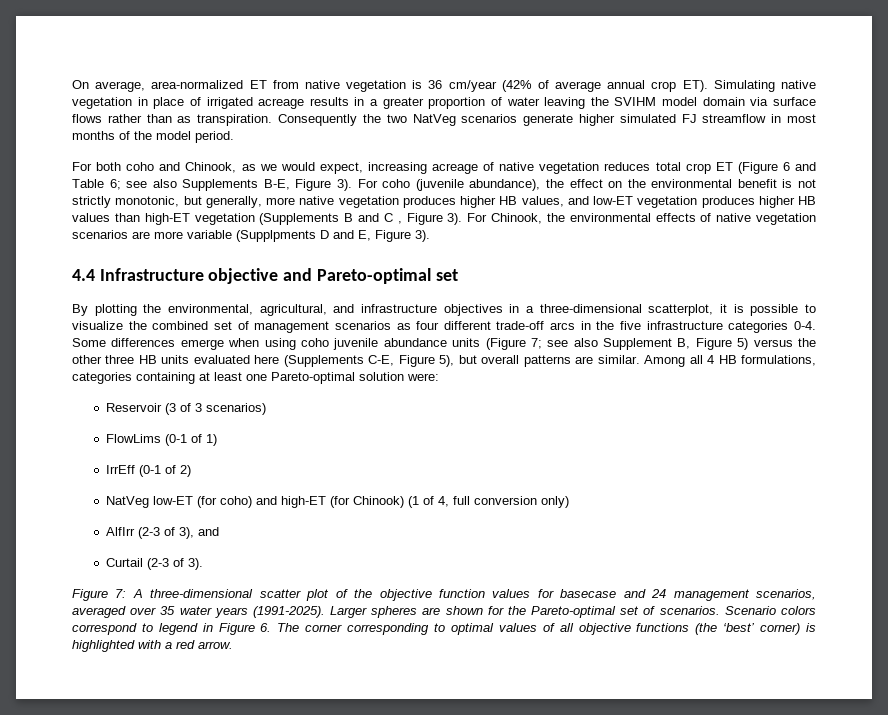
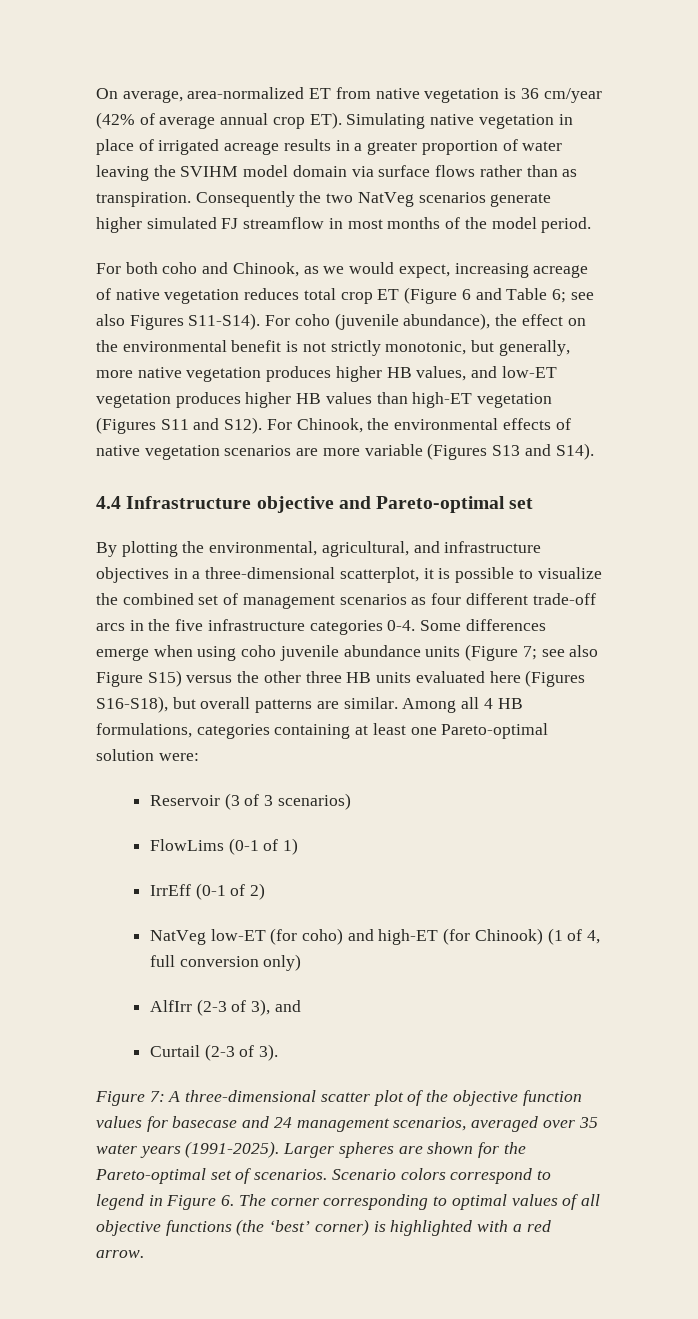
- For both coho and Chinook, as we would expect, increasing acreage of native vegetation reduces total crop ET (Figure 6 and Table 6; see also Supplements B-E, Figure 3).
+ For both coho and Chinook, as we would expect, increasing acreage of native vegetation reduces total crop ET (Figure 6 and Table 6; see also Figures S11-S14).
- For coho (juvenile abundance), the effect on the environmental benefit is not strictly monotonic, but generally, more native vegetation produces higher HB values, and low-ET vegetation produces higher HB values than high-ET vegetation (Supplements B and C , Figure 3).
+ For coho (juvenile abundance), the effect on the environmental benefit is not strictly monotonic, but generally, more native vegetation produces higher HB values, and low-ET vegetation produces higher HB values than high-ET vegetation (Figures S11 and S12).
- For Chinook, the environmental effects of native vegetation scenarios are more variable (Supplpments D and E, Figure 3).
+ For Chinook, the environmental effects of native vegetation scenarios are more variable (Figures S13 and S14).
- Some differences emerge when using coho juvenile abundance units (Figure 7; see also Supplement B, Figure 5) versus the other three HB units evaluated here (Supplements C-E, Figure 5), but overall patterns are similar.
+ Some differences emerge when using coho juvenile abundance units (Figure 7; see also Figure S15) versus the other three HB units evaluated here (Figures S16-S18), but overall patterns are similar.

